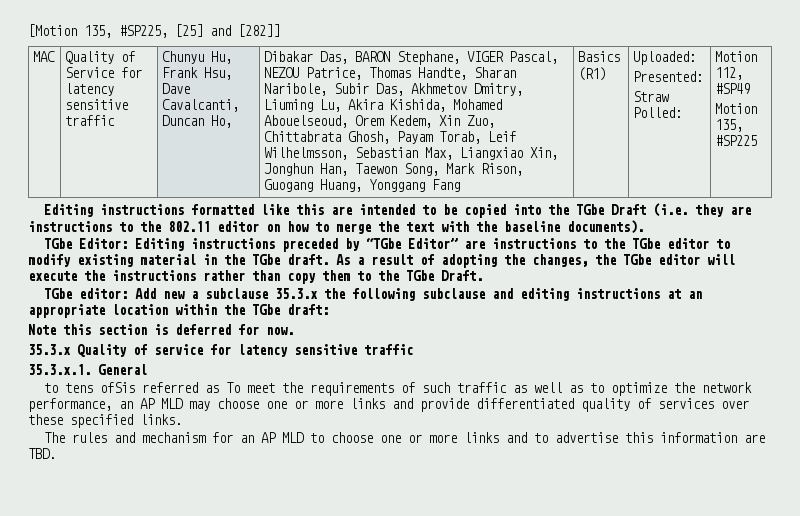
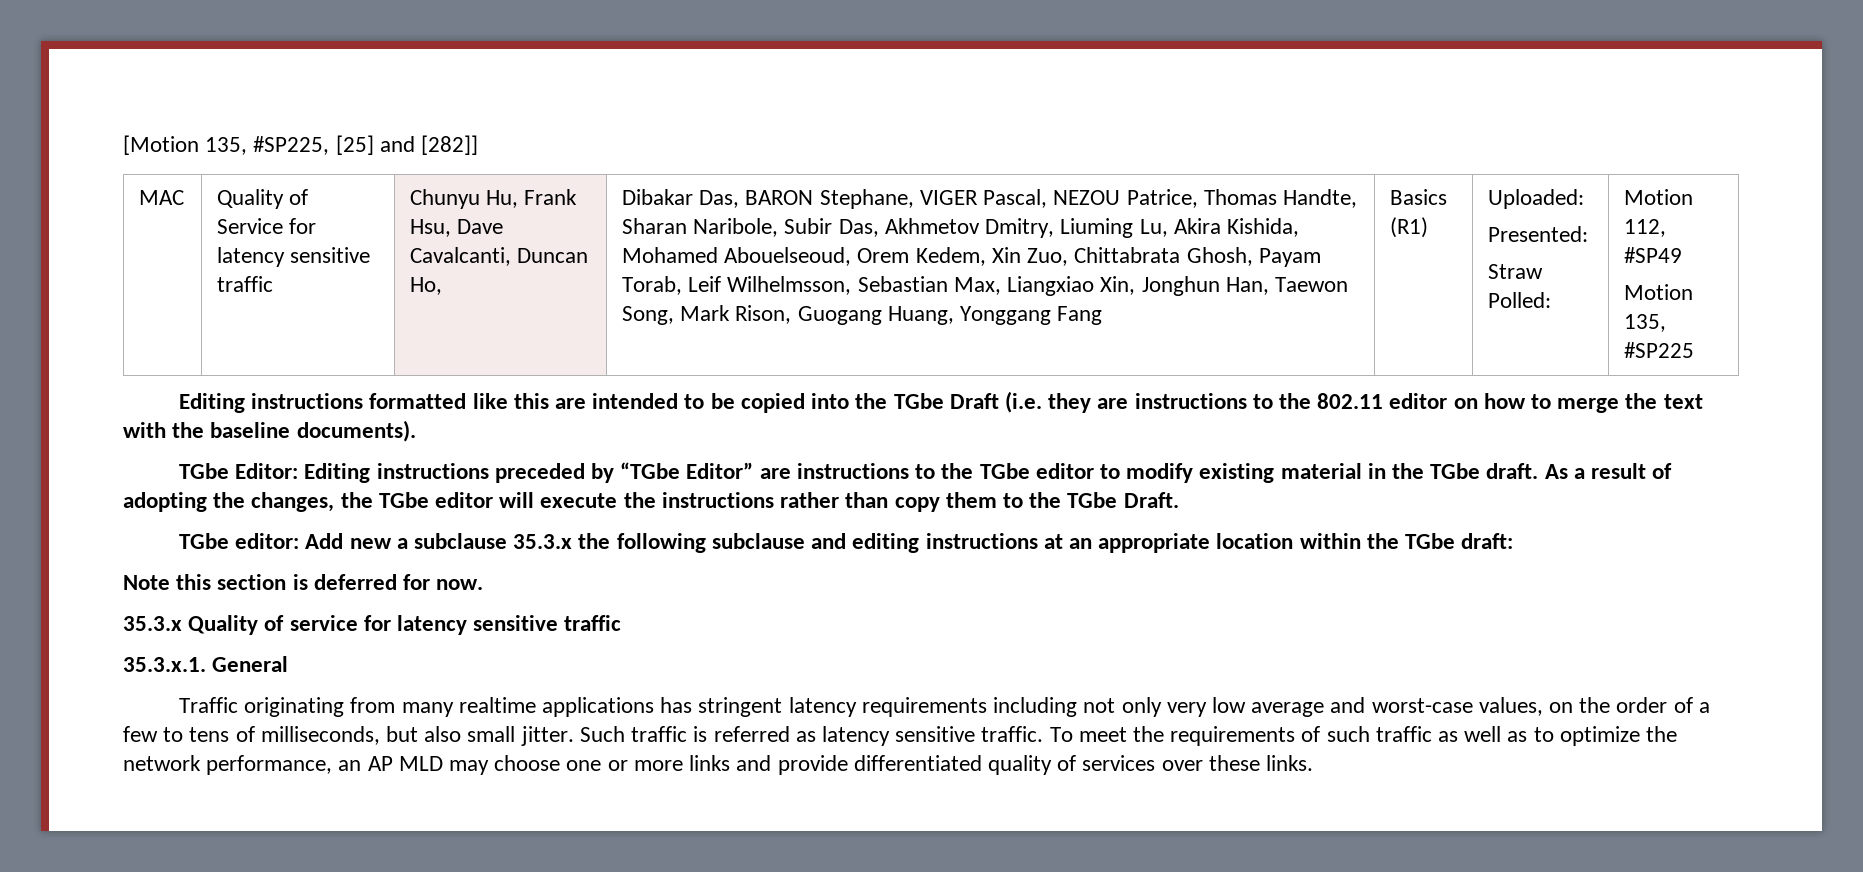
- to tens ofSis referred as To meet the requirements of such traffic as well as to optimize the network performance, an AP MLD may choose one or more links and provide differentiated quality of services over these specified links.
+ Traffic originating from many realtime applications has stringent latency requirements including not only very low average and worst-case values, on the order of a few to tens of milliseconds, but also small jitter. Such traffic is referred as latency sensitive traffic. To meet the requirements of such traffic as well as to optimize the network performance, an AP MLD may choose one or more links and provide differentiated quality of services over these links.
- The rules and mechanism for an AP MLD to choose one or more links and to advertise this information are TBD.

